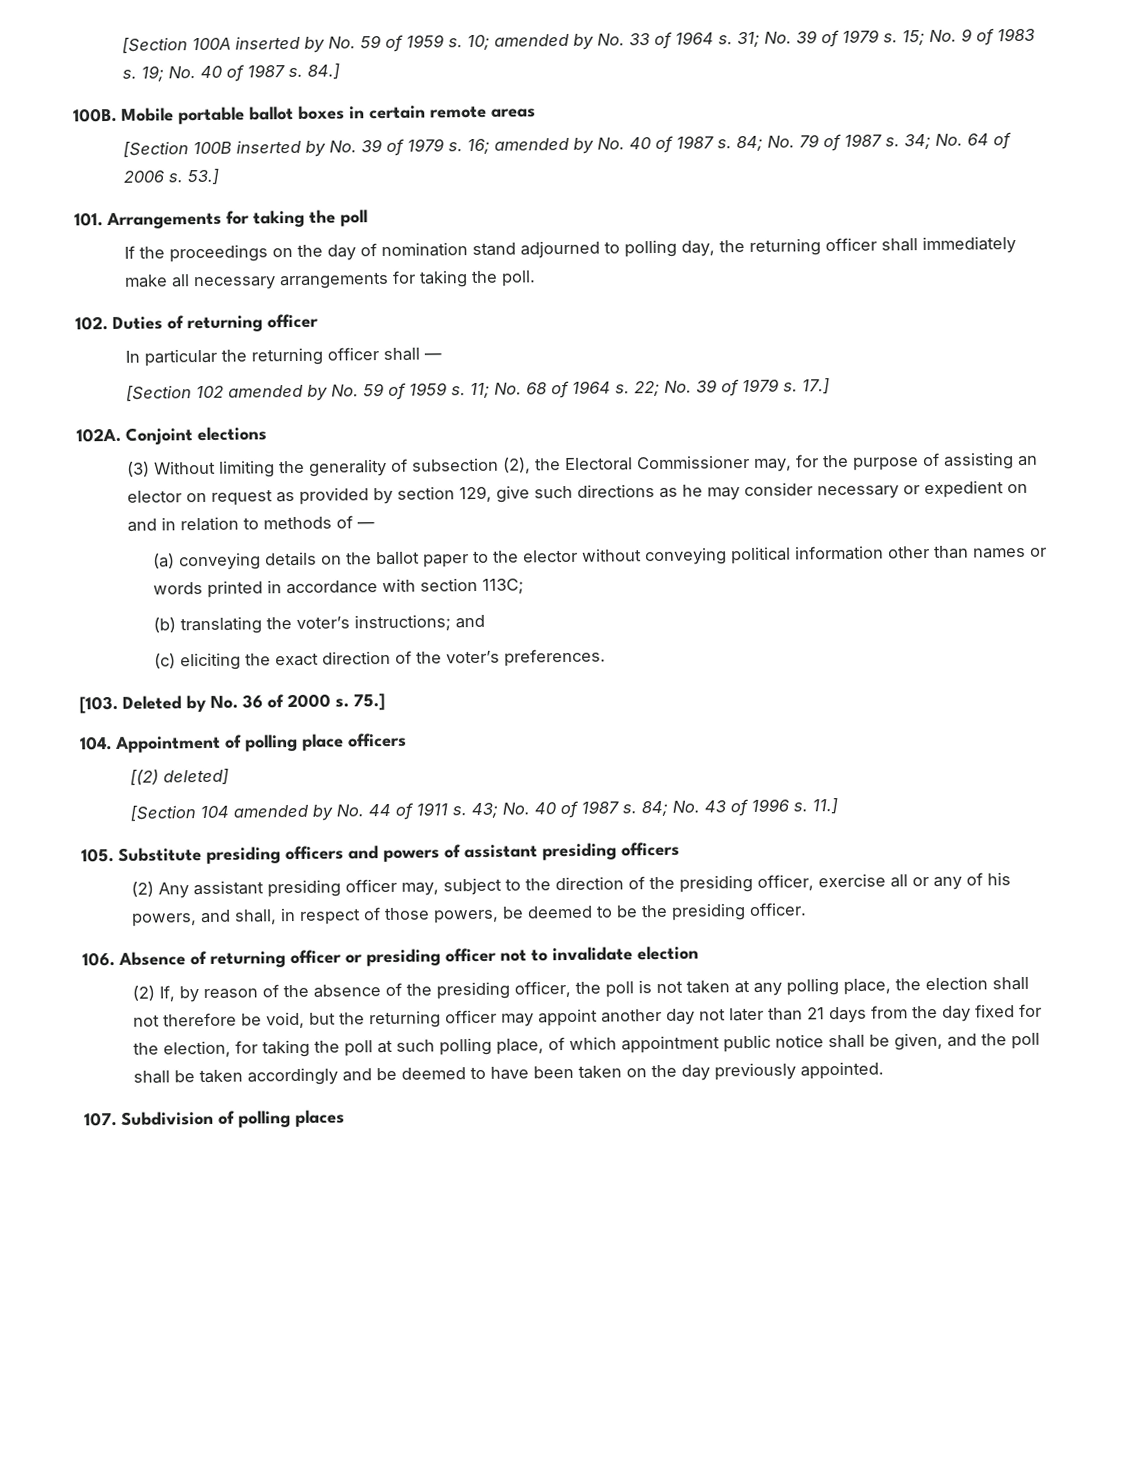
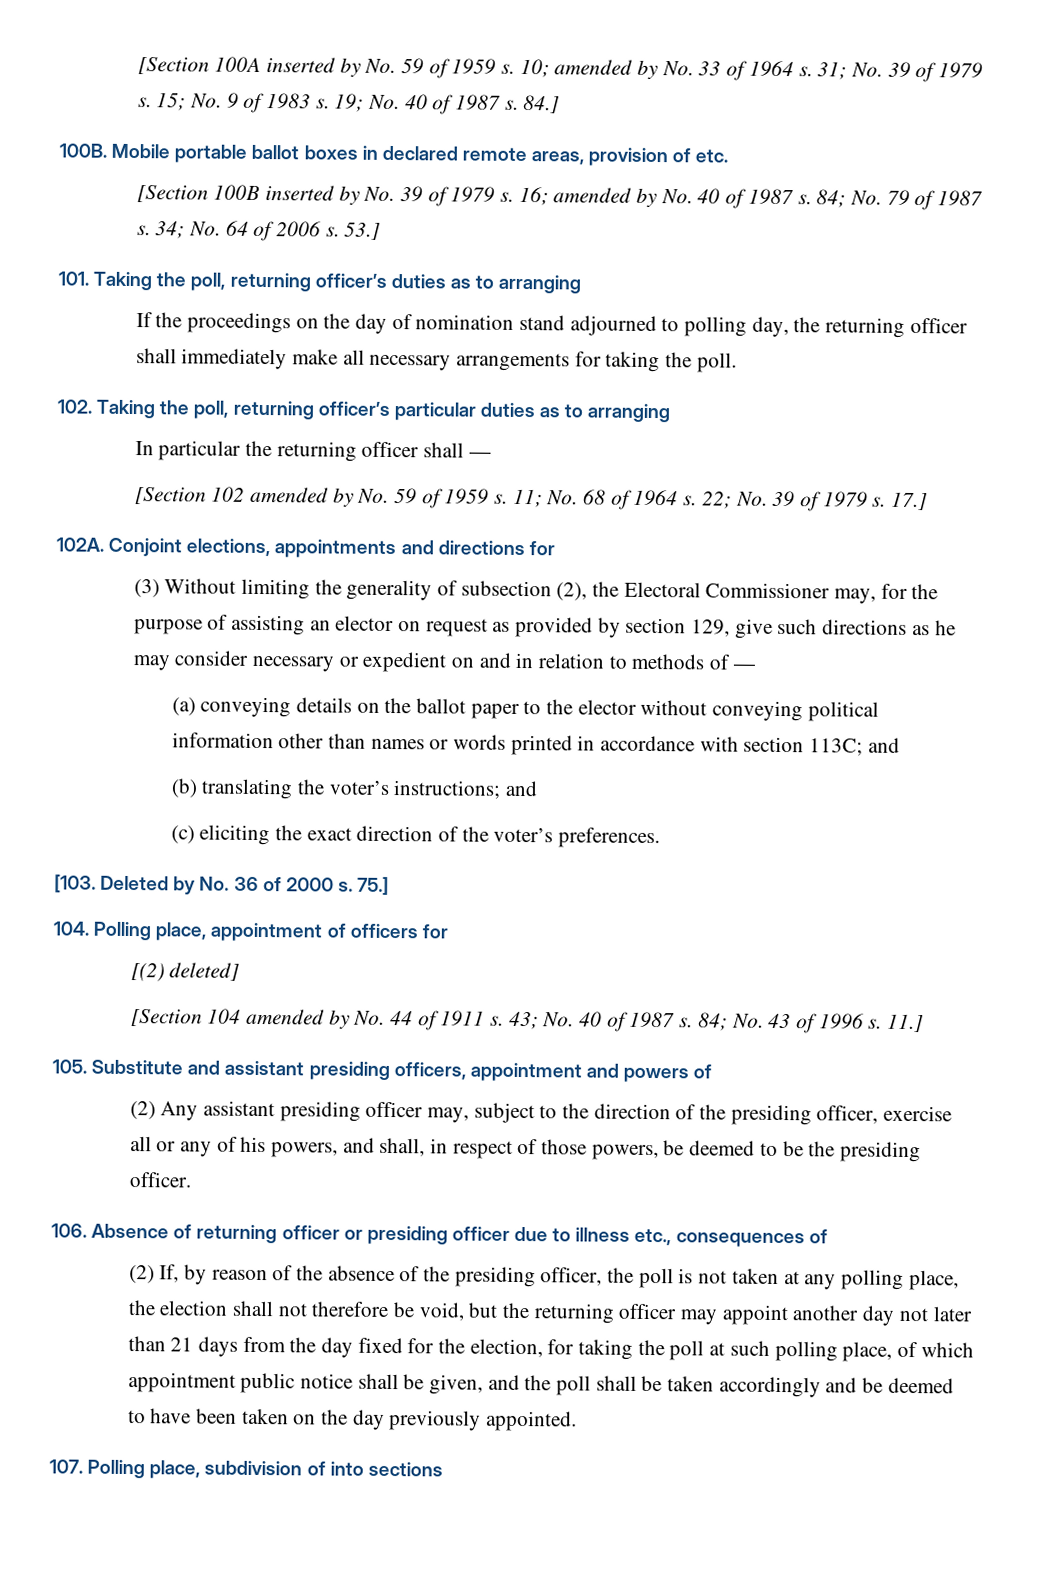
- Mobile portable ballot boxes in certain remote areas
+ Mobile portable ballot boxes in declared remote areas, provision of etc.
- 101. Arrangements for taking the poll
+ 101. Taking the poll, returning officer’s duties as to arranging
- 102. Duties of returning officer
+ 102. Taking the poll, returning officer’s particular duties as to arranging
- Conjoint elections
+ Conjoint elections, appointments and directions for
- (a) conveying details on the ballot paper to the elector without conveying political information other than names or words printed in accordance with section 113C;
+ (a) conveying details on the ballot paper to the elector without conveying political information other than names or words printed in accordance with section 113C; and
- 104. Appointment of polling place officers
+ 104. Polling place, appointment of officers for
- 105. Substitute presiding officers and powers of assistant presiding officers
+ 105. Substitute and assistant presiding officers, appointment and powers of
- 106. Absence of returning officer or presiding officer not to invalidate election
+ 106. Absence of returning officer or presiding officer due to illness etc., consequences of
- 107. Subdivision of polling places
+ 107. Polling place, subdivision of into sections

